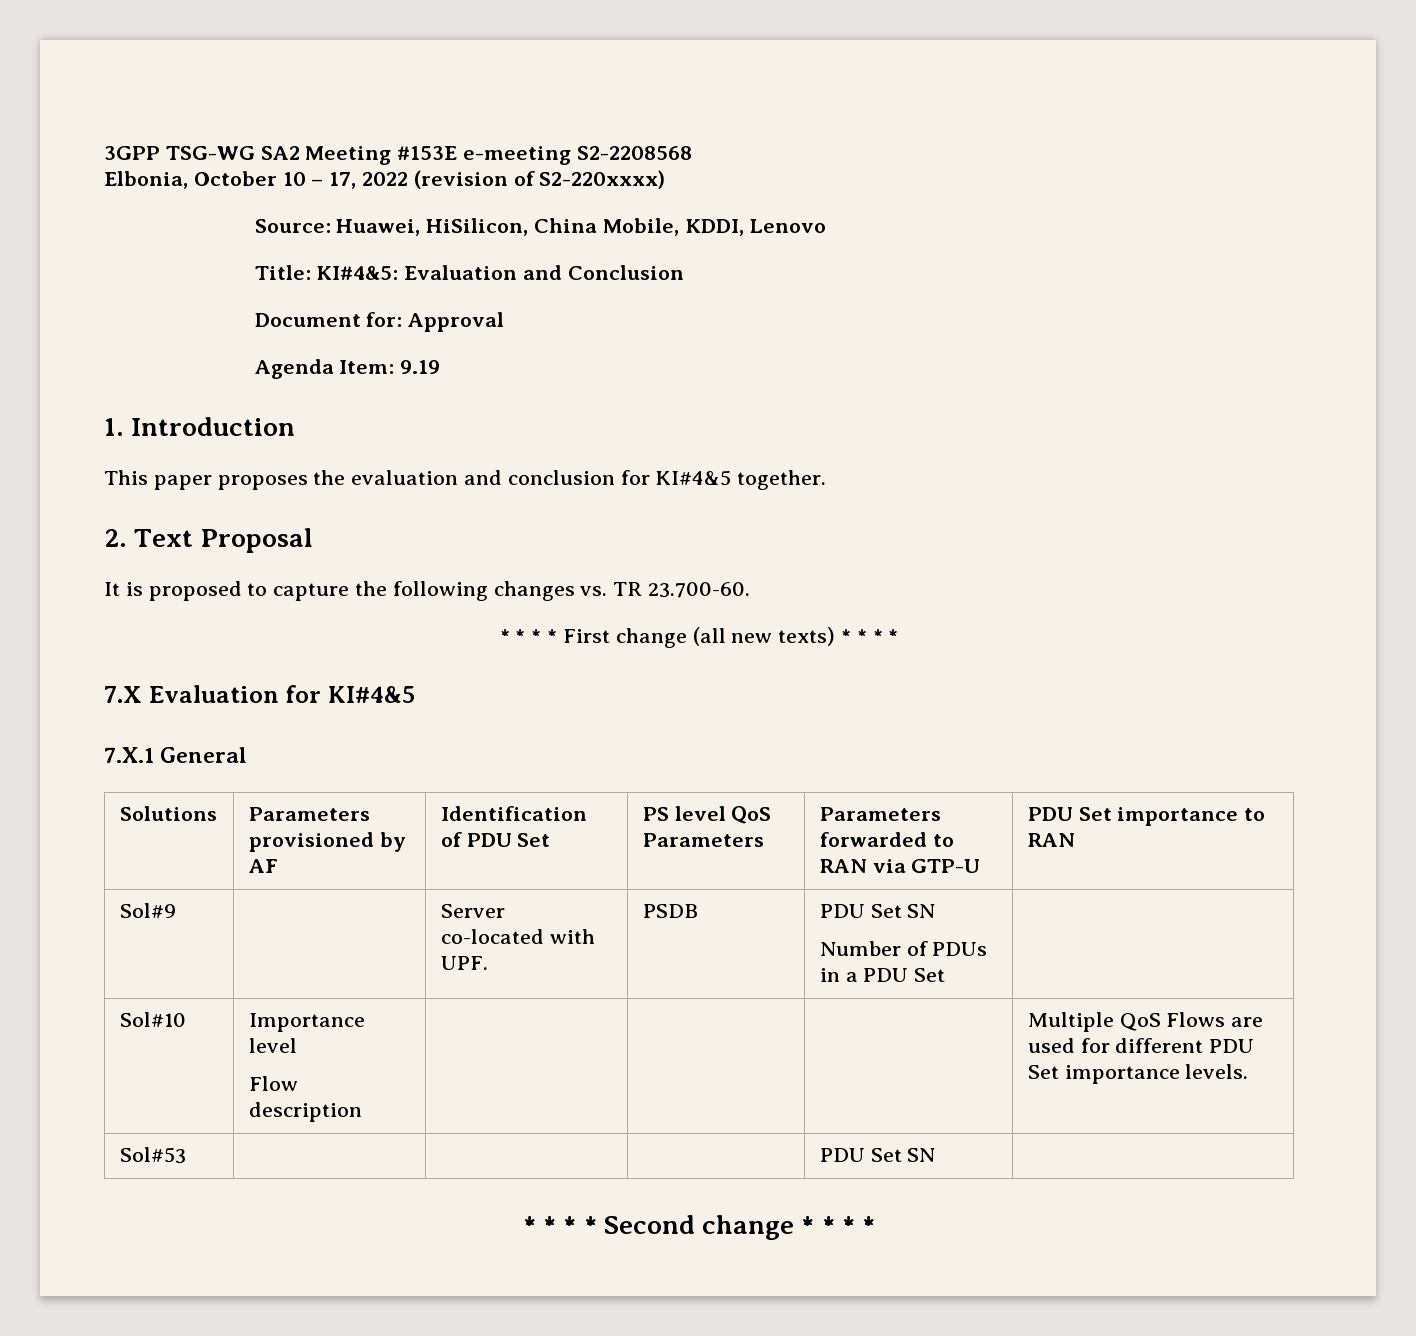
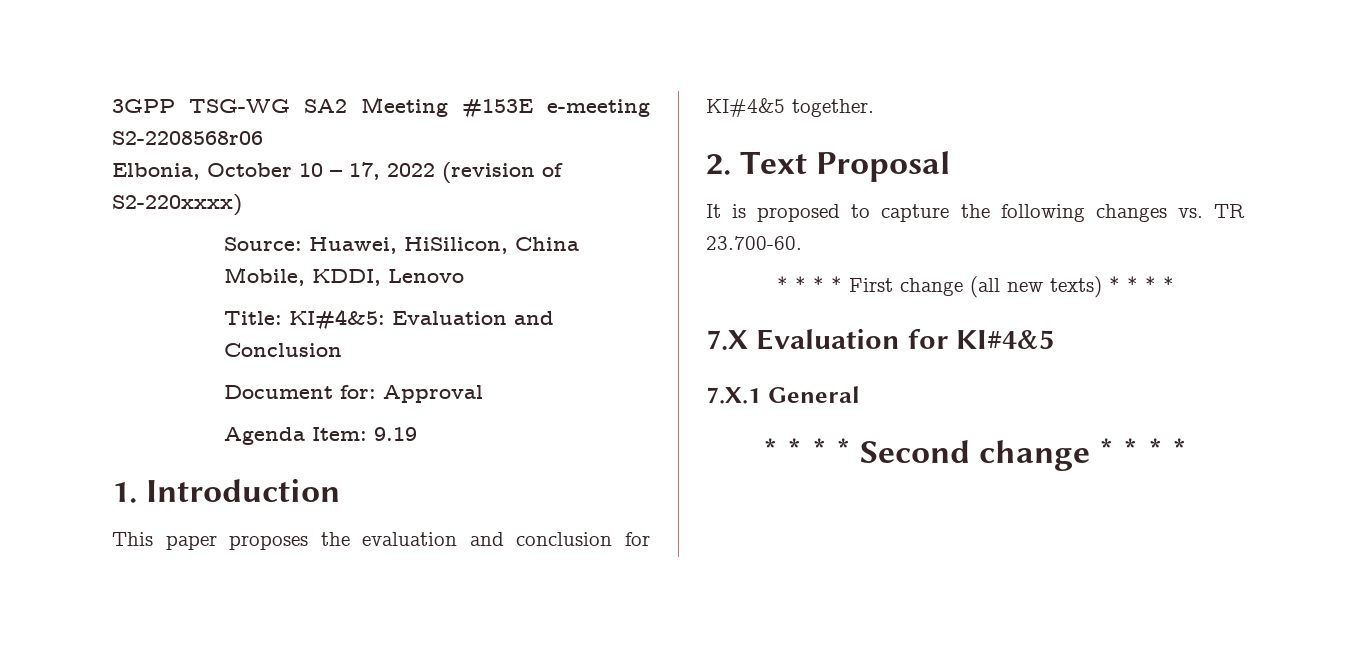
- 3GPP TSG-WG SA2 Meeting #153E e-meeting S2-2208568
+ 3GPP TSG-WG SA2 Meeting #153E e-meeting S2-2208568r06
- Solutions | Parameters provisioned by AF | Identification of PDU Set | PS level QoS Parameters | Parameters forwarded to RAN via GTP-U | PDU Set importance to RAN
- Sol#9 | | Server co-located with UPF. | PSDB | PDU Set SN
- Number of PDUs in a PDU Set |
- Sol#10 | Importance level
- Flow description | | | | Multiple QoS Flows are used for different PDU Set importance levels.
- Sol#53 | | | | PDU Set SN |

